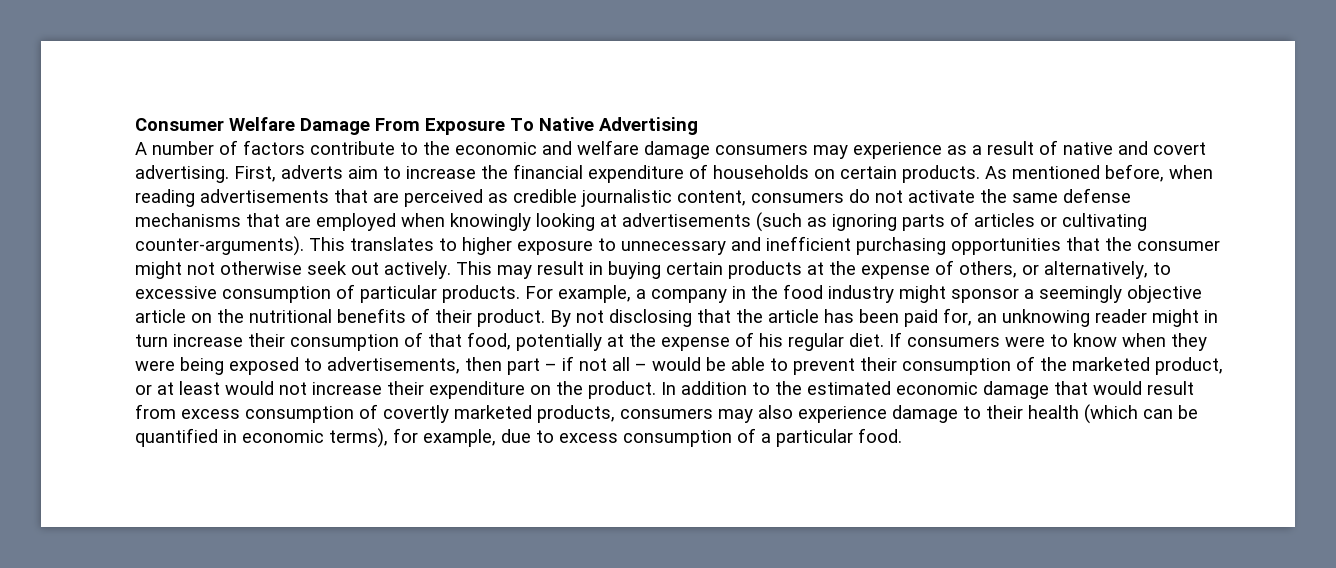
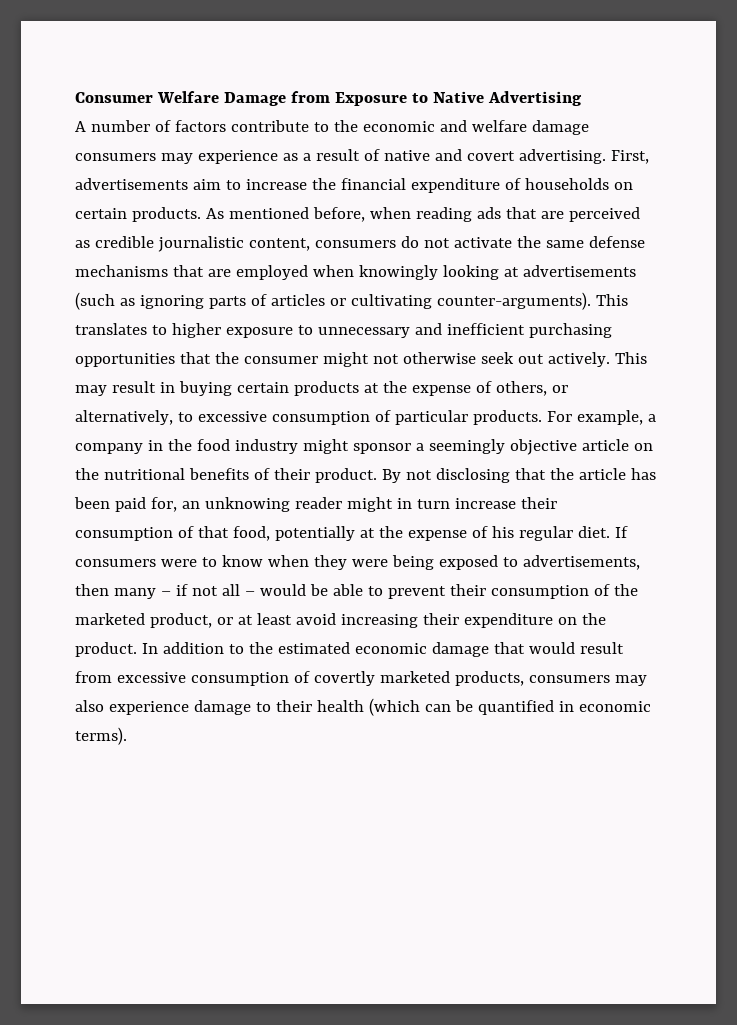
- Consumer Welfare Damage From Exposure To Native Advertising
+ Consumer Welfare Damage from Exposure to Native Advertising
- First, adverts aim to increase the financial expenditure of households on certain products.
+ First, advertisements aim to increase the financial expenditure of households on certain products.
- As mentioned before, when reading advertisements that are perceived as credible journalistic content, consumers do not activate the same defense mechanisms that are employed when knowingly looking at advertisements (such as ignoring parts of articles or cultivating counter-arguments).
+ As mentioned before, when reading ads that are perceived as credible journalistic content, consumers do not activate the same defense mechanisms that are employed when knowingly looking at advertisements (such as ignoring parts of articles or cultivating counter-arguments).
- If consumers were to know when they were being exposed to advertisements, then part – if not all – would be able to prevent their consumption of the marketed product, or at least would not increase their expenditure on the product.
+ If consumers were to know when they were being exposed to advertisements, then many – if not all – would be able to prevent their consumption of the marketed product, or at least avoid increasing their expenditure on the product.
- In addition to the estimated economic damage that would result from excess consumption of covertly marketed products, consumers may also experience damage to their health (which can be quantified in economic terms), for example, due to excess consumption of a particular food.
+ In addition to the estimated economic damage that would result from excessive consumption of covertly marketed products, consumers may also experience damage to their health (which can be quantified in economic terms).

